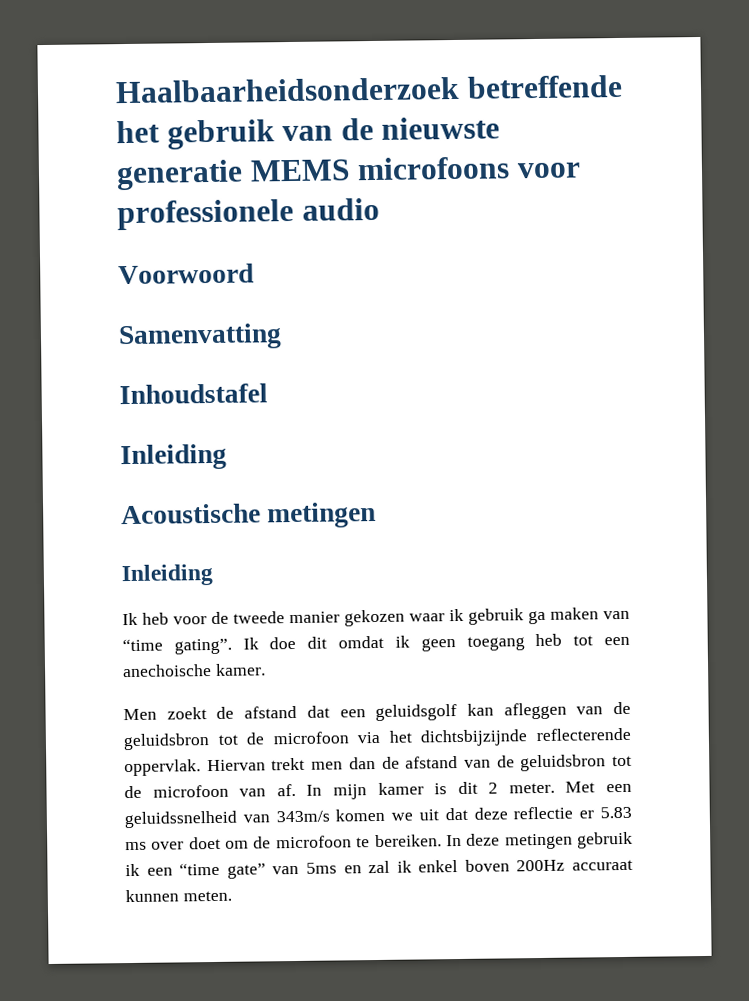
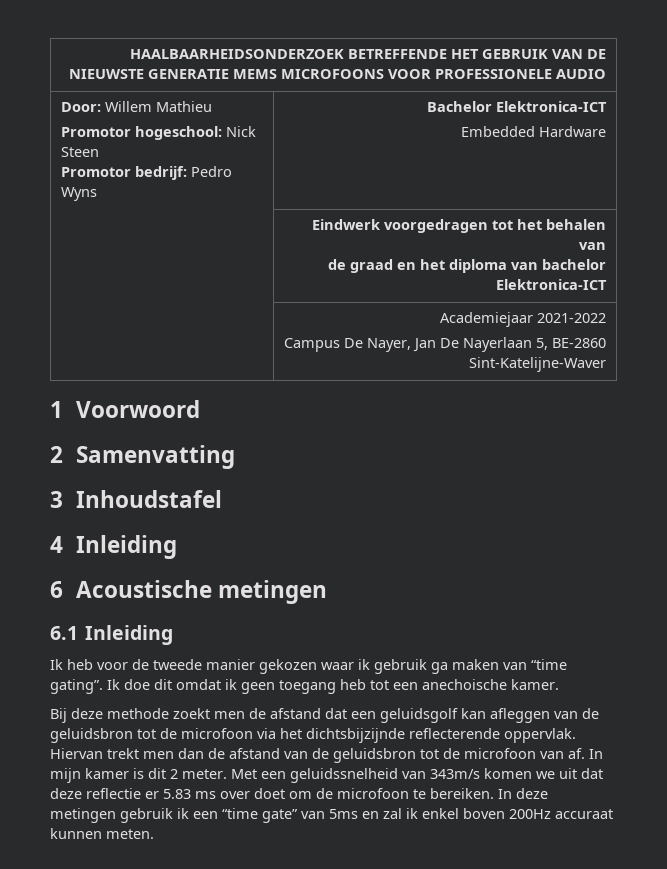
- Haalbaarheidsonderzoek betreffende het gebruik van de nieuwste generatie MEMS microfoons voor professionele audio
- Voorwoord
+ HAALBAARHEIDSONDERZOEK BETREFFENDE HET GEBRUIK VAN DE NIEUWSTE GENERATIE MEMS MICROFOONS VOOR PROFESSIONELE AUDIO
+ Door: Willem Mathieu
+ Promotor hogeschool: Nick Steen
+ Promotor bedrijf: Pedro Wyns | Bachelor Elektronica-ICT
+ Embedded Hardware
+ | Eindwerk voorgedragen tot het behalen van
+ de graad en het diploma van bachelor Elektronica-ICT
+ | Academiejaar 2021-2022
+ Campus De Nayer, Jan De Nayerlaan 5, BE-2860 Sint-Katelijne-Waver
+ 1 Voorwoord
- Samenvatting
+ 2 Samenvatting
- Inhoudstafel
- Inleiding
- Acoustische metingen
- Inleiding
+ 3 Inhoudstafel
+ 4 Inleiding
+ 6 Acoustische metingen
+ 6.1 Inleiding
- Men zoekt de afstand dat een geluidsgolf kan afleggen van de geluidsbron tot de microfoon via het dichtsbijzijnde reflecterende oppervlak.
+ Bij deze methode zoekt men de afstand dat een geluidsgolf kan afleggen van de geluidsbron tot de microfoon via het dichtsbijzijnde reflecterende oppervlak.

